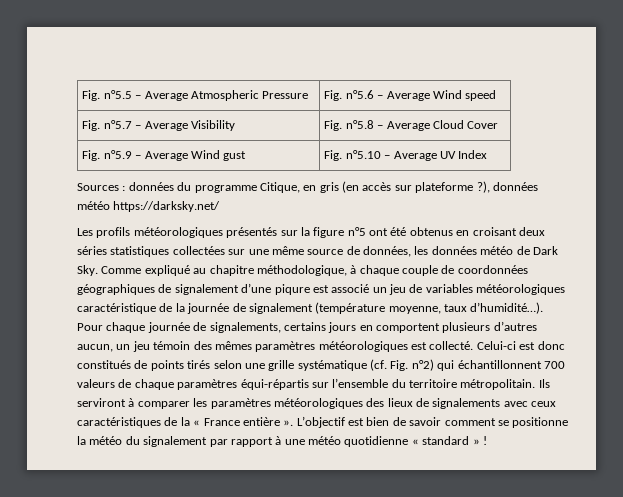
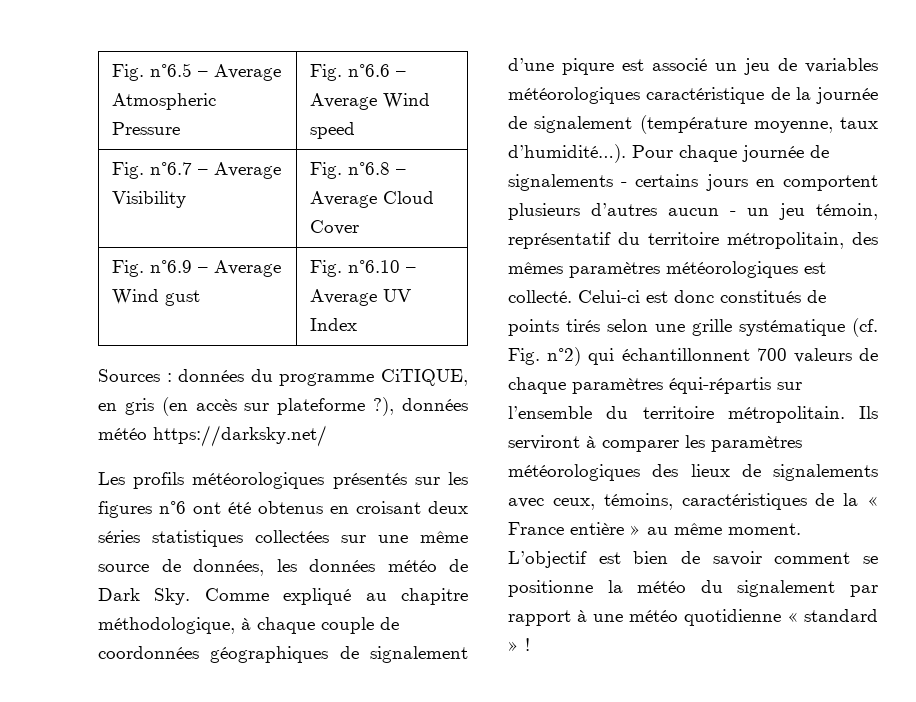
- Fig. n°5.5 – Average Atmospheric Pressure | Fig. n°5.6 – Average Wind speed
+ Fig. n°6.5 – Average Atmospheric Pressure | Fig. n°6.6 – Average Wind speed
- Fig. n°5.7 – Average Visibility | Fig. n°5.8 – Average Cloud Cover
+ Fig. n°6.7 – Average Visibility | Fig. n°6.8 – Average Cloud Cover
- Fig. n°5.9 – Average Wind gust | Fig. n°5.10 – Average UV Index
+ Fig. n°6.9 – Average Wind gust | Fig. n°6.10 – Average UV Index
- Sources : données du programme Citique, en gris (en accès sur plateforme ?), données météo https://darksky.net/
+ Sources : données du programme CiTIQUE, en gris (en accès sur plateforme ?), données météo https://darksky.net/
- Les profils météorologiques présentés sur la figure n°5 ont été obtenus en croisant deux séries statistiques collectées sur une même source de données, les données météo de Dark Sky. Comme expliqué au chapitre méthodologique, à chaque couple de coordonnées géographiques de signalement d’une piqure est associé un jeu de variables météorologiques caractéristique de la journée de signalement (température moyenne, taux d’humidité…).
+ Les profils météorologiques présentés sur les figures n°6 ont été obtenus en croisant deux séries statistiques collectées sur une même source de données, les données météo de Dark Sky. Comme expliqué au chapitre méthodologique, à chaque couple de coordonnées géographiques de signalement d’une piqure est associé un jeu de variables météorologiques caractéristique de la journée de signalement (température moyenne, taux d’humidité…).
- Pour chaque journée de signalements, certains jours en comportent plusieurs d’autres aucun, un jeu témoin des mêmes paramètres météorologiques est collecté.
+ Pour chaque journée de signalements - certains jours en comportent plusieurs d’autres aucun - un jeu témoin, représentatif du territoire métropolitain, des mêmes paramètres météorologiques est collecté.
- Ils serviront à comparer les paramètres météorologiques des lieux de signalements avec ceux caractéristiques de la « France entière ».
+ Ils serviront à comparer les paramètres météorologiques des lieux de signalements avec ceux, témoins, caractéristiques de la « France entière » au même moment.

